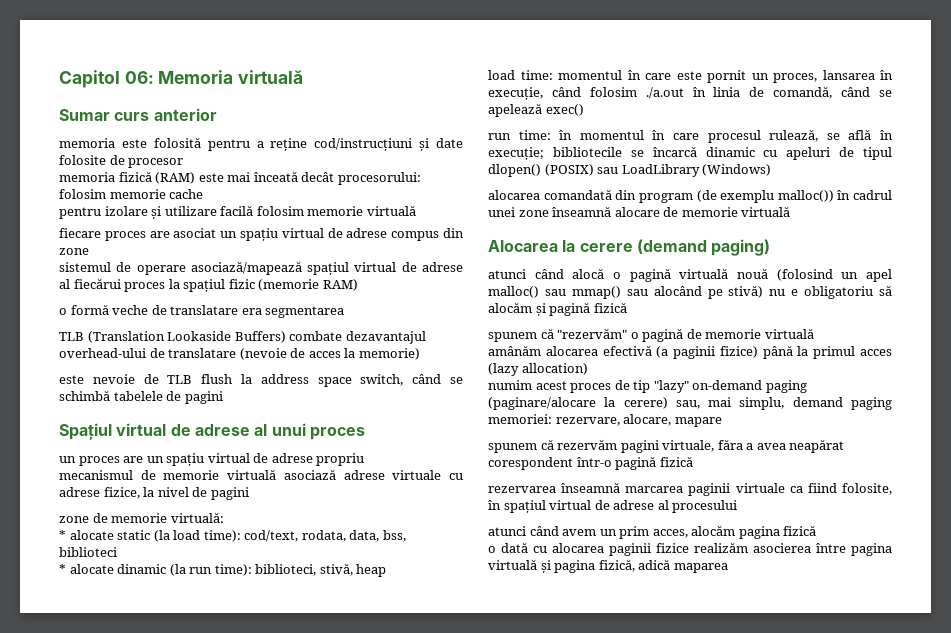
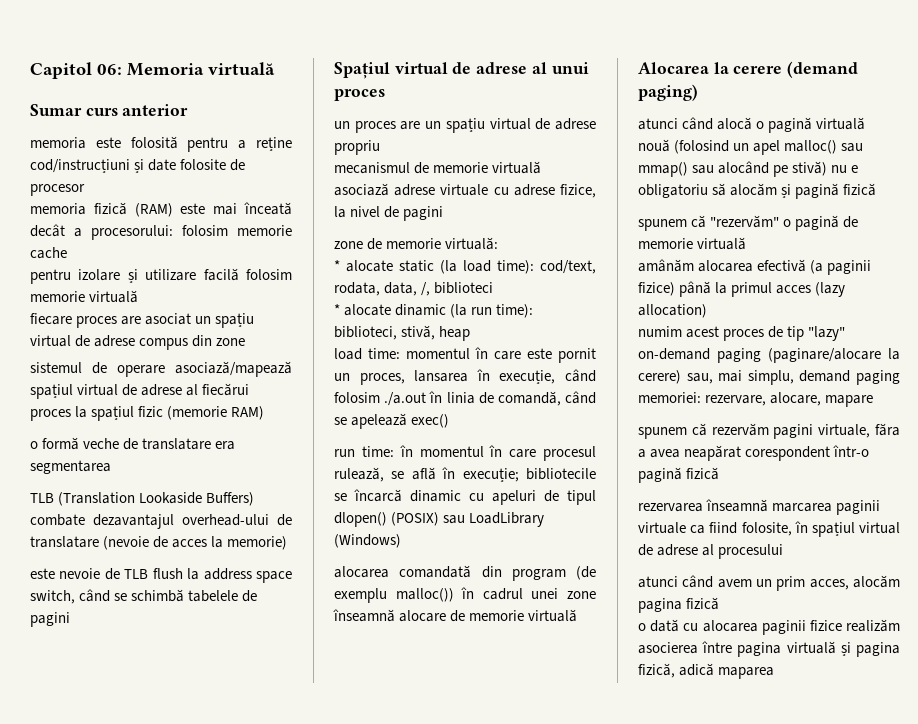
- memoria fizică (RAM) este mai înceată decât procesorului: folosim memorie cache
+ memoria fizică (RAM) este mai înceată decât a procesorului: folosim memorie cache
- * alocate static (la load time): cod/text, rodata, data, bss, biblioteci
+ * alocate static (la load time): cod/text, rodata, data, /, biblioteci

